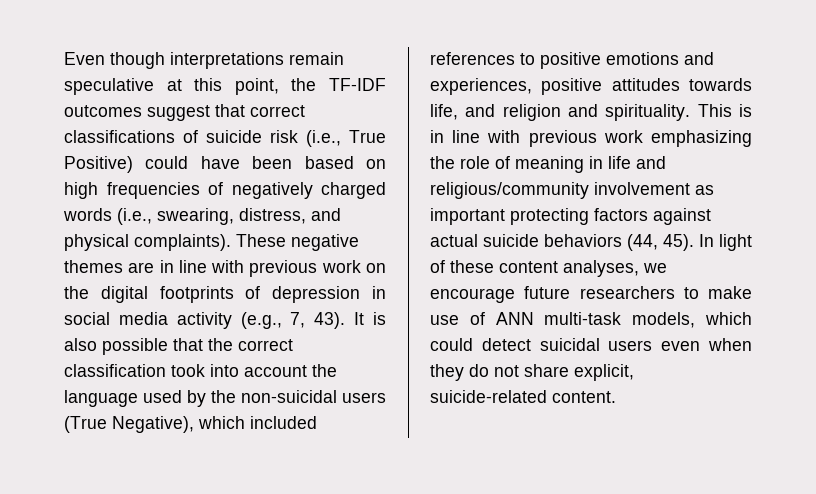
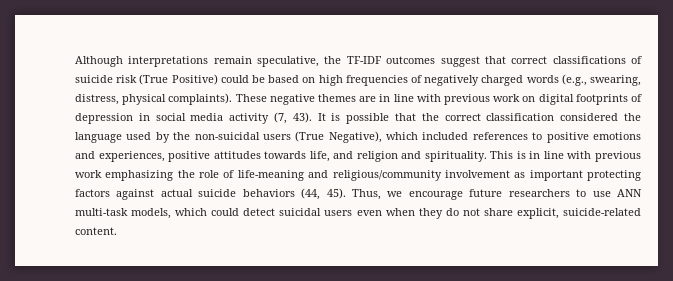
- Even though interpretations remain speculative at this point, the TF-IDF outcomes suggest that correct classifications of suicide risk (i.e., True Positive) could have been based on high frequencies of negatively charged words (i.e., swearing, distress, and physical complaints).
+ Although interpretations remain speculative, the TF-IDF outcomes suggest that correct classifications of suicide risk (True Positive) could be based on high frequencies of negatively charged words (e.g., swearing, distress, physical complaints).
- These negative themes are in line with previous work on the digital footprints of depression in social media activity (e.g., 7, 43).
+ These negative themes are in line with previous work on digital footprints of depression in social media activity (7, 43).
- It is also possible that the correct classification took into account the language used by the non-suicidal users (True Negative), which included references to positive emotions and experiences, positive attitudes towards life, and religion and spirituality.
+ It is possible that the correct classification considered the language used by the non-suicidal users (True Negative), which included references to positive emotions and experiences, positive attitudes towards life, and religion and spirituality.
- This is in line with previous work emphasizing the role of meaning in life and religious/community involvement as important protecting factors against actual suicide behaviors (44, 45).
+ This is in line with previous work emphasizing the role of life-meaning and religious/community involvement as important protecting factors against actual suicide behaviors (44, 45).
- In light of these content analyses, we encourage future researchers to make use of ANN multi-task models, which could detect suicidal users even when they do not share explicit, suicide-related content.
+ Thus, we encourage future researchers to use ANN multi-task models, which could detect suicidal users even when they do not share explicit, suicide-related content.

